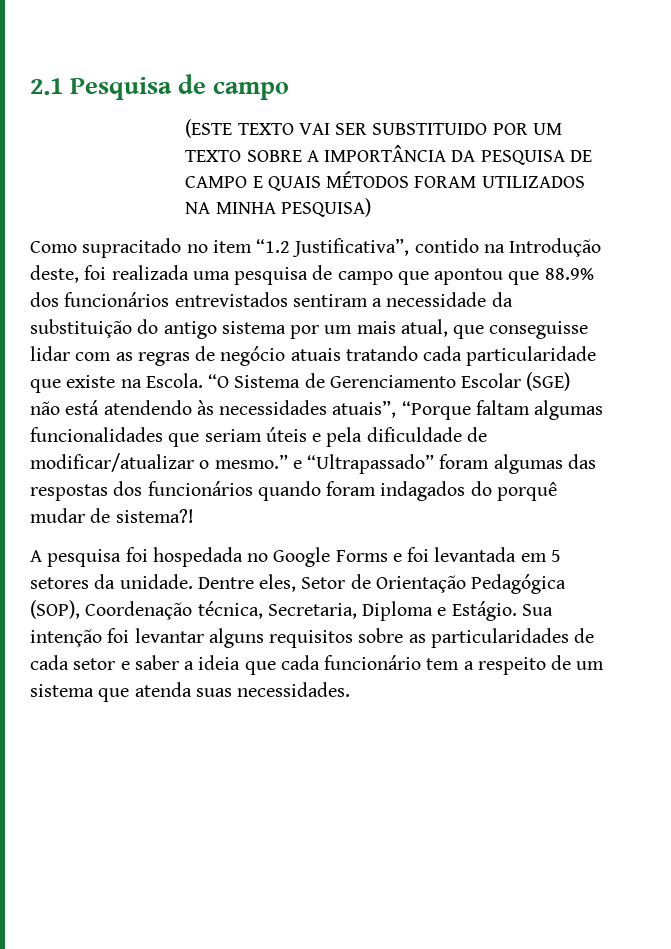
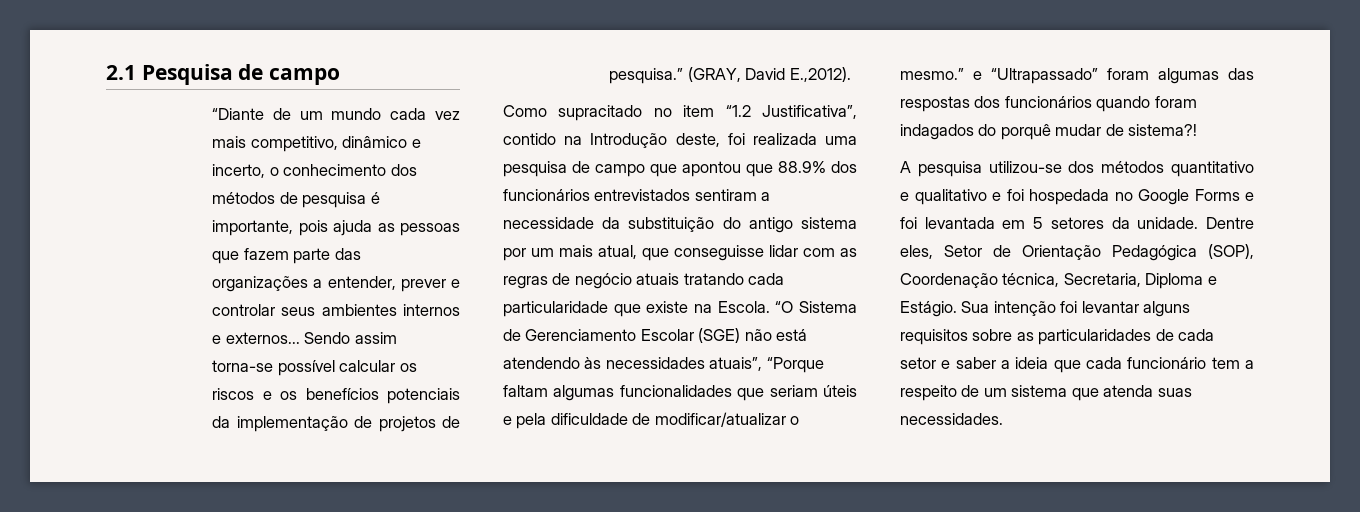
- (ESTE TEXTO VAI SER SUBSTITUIDO POR UM TEXTO SOBRE A IMPORTÂNCIA DA PESQUISA DE CAMPO E QUAIS MÉTODOS FORAM UTILIZADOS NA MINHA PESQUISA)
+ “Diante de um mundo cada vez mais competitivo, dinâmico e incerto, o conhecimento dos métodos de pesquisa é importante, pois ajuda as pessoas que fazem parte das organizações a entender, prever e controlar seus ambientes internos e externos... Sendo assim torna-se possível calcular os riscos e os benefícios potenciais da implementação de projetos de pesquisa.” (GRAY, David E.,2012).
- A pesquisa foi hospedada no Google Forms e foi levantada em 5 setores da unidade.
+ A pesquisa utilizou-se dos métodos quantitativo e qualitativo e foi hospedada no Google Forms e foi levantada em 5 setores da unidade.

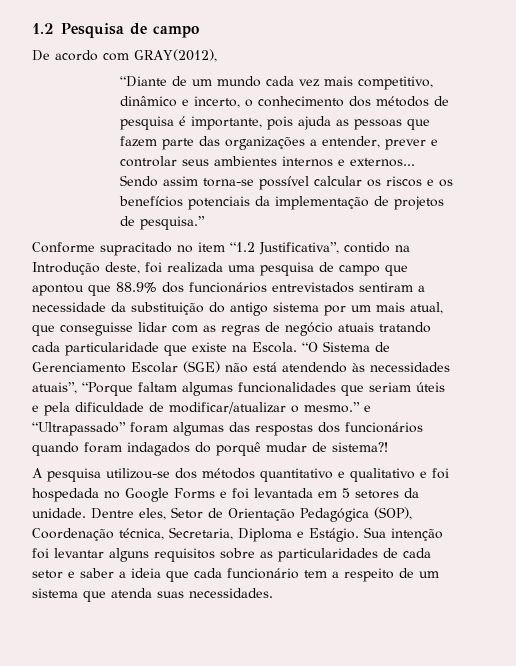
- 2.1 Pesquisa de campo
+ 1.2 Pesquisa de campo
+ De acordo com GRAY(2012),
- Sendo assim torna-se possível calcular os riscos e os benefícios potenciais da implementação de projetos de pesquisa.” (GRAY, David E.,2012).
- Como supracitado no item “1.2 Justificativa”, contido na Introdução deste, foi realizada uma pesquisa de campo que apontou que 88.9% dos funcionários entrevistados sentiram a necessidade da substituição do antigo sistema por um mais atual, que conseguisse lidar com as regras de negócio atuais tratando cada particularidade que existe na Escola.
+ Sendo assim torna-se possível calcular os riscos e os benefícios potenciais da implementação de projetos de pesquisa.”
+ Conforme supracitado no item “1.2 Justificativa”, contido na Introdução deste, foi realizada uma pesquisa de campo que apontou que 88.9% dos funcionários entrevistados sentiram a necessidade da substituição do antigo sistema por um mais atual, que conseguisse lidar com as regras de negócio atuais tratando cada particularidade que existe na Escola.

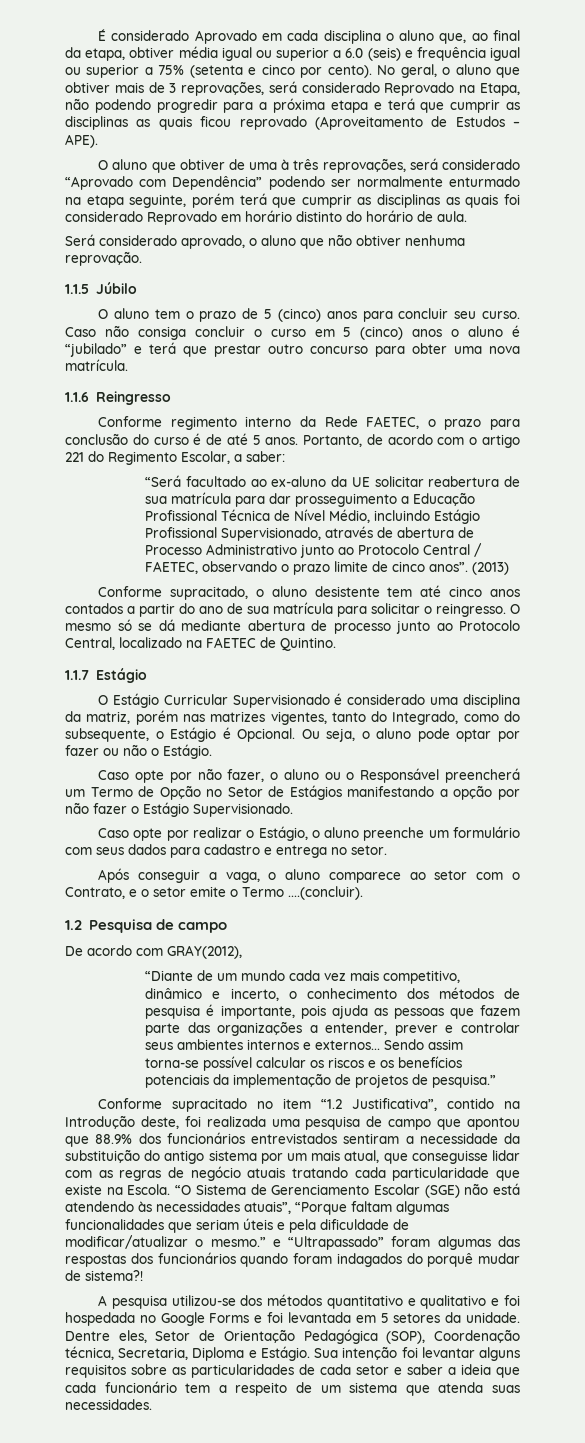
+ É considerado Aprovado em cada disciplina o aluno que, ao final da etapa, obtiver média igual ou superior a 6.0 (seis) e frequência igual ou superior a 75% (setenta e cinco por cento). No geral, o aluno que obtiver mais de 3 reprovações, será considerado Reprovado na Etapa, não podendo progredir para a próxima etapa e terá que cumprir as disciplinas as quais ficou reprovado (Aproveitamento de Estudos – APE).
+ O aluno que obtiver de uma à três reprovações, será considerado “Aprovado com Dependência” podendo ser normalmente enturmado na etapa seguinte, porém terá que cumprir as disciplinas as quais foi considerado Reprovado em horário distinto do horário de aula.
+ Será considerado aprovado, o aluno que não obtiver nenhuma reprovação.
+ 1.1.5 Júbilo
+ O aluno tem o prazo de 5 (cinco) anos para concluir seu curso. Caso não consiga concluir o curso em 5 (cinco) anos o aluno é “jubilado” e terá que prestar outro concurso para obter uma nova matrícula.
+ 1.1.6 Reingresso
+ Conforme regimento interno da Rede FAETEC, o prazo para conclusão do curso é de até 5 anos. Portanto, de acordo com o artigo 221 do Regimento Escolar, a saber:
+ “Será facultado ao ex-aluno da UE solicitar reabertura de sua matrícula para dar prosseguimento a Educação Profissional Técnica de Nível Médio, incluindo Estágio Profissional Supervisionado, através de abertura de Processo Administrativo junto ao Protocolo Central / FAETEC, observando o prazo limite de cinco anos”. (2013)
+ Conforme supracitado, o aluno desistente tem até cinco anos contados a partir do ano de sua matrícula para solicitar o reingresso. O mesmo só se dá mediante abertura de processo junto ao Protocolo Central, localizado na FAETEC de Quintino.
+ 1.1.7 Estágio
+ O Estágio Curricular Supervisionado é considerado uma disciplina da matriz, porém nas matrizes vigentes, tanto do Integrado, como do subsequente, o Estágio é Opcional. Ou seja, o aluno pode optar por fazer ou não o Estágio.
+ Caso opte por não fazer, o aluno ou o Responsável preencherá um Termo de Opção no Setor de Estágios manifestando a opção por não fazer o Estágio Supervisionado.
+ Caso opte por realizar o Estágio, o aluno preenche um formulário com seus dados para cadastro e entrega no setor.
+ Após conseguir a vaga, o aluno comparece ao setor com o Contrato, e o setor emite o Termo ....(concluir).

